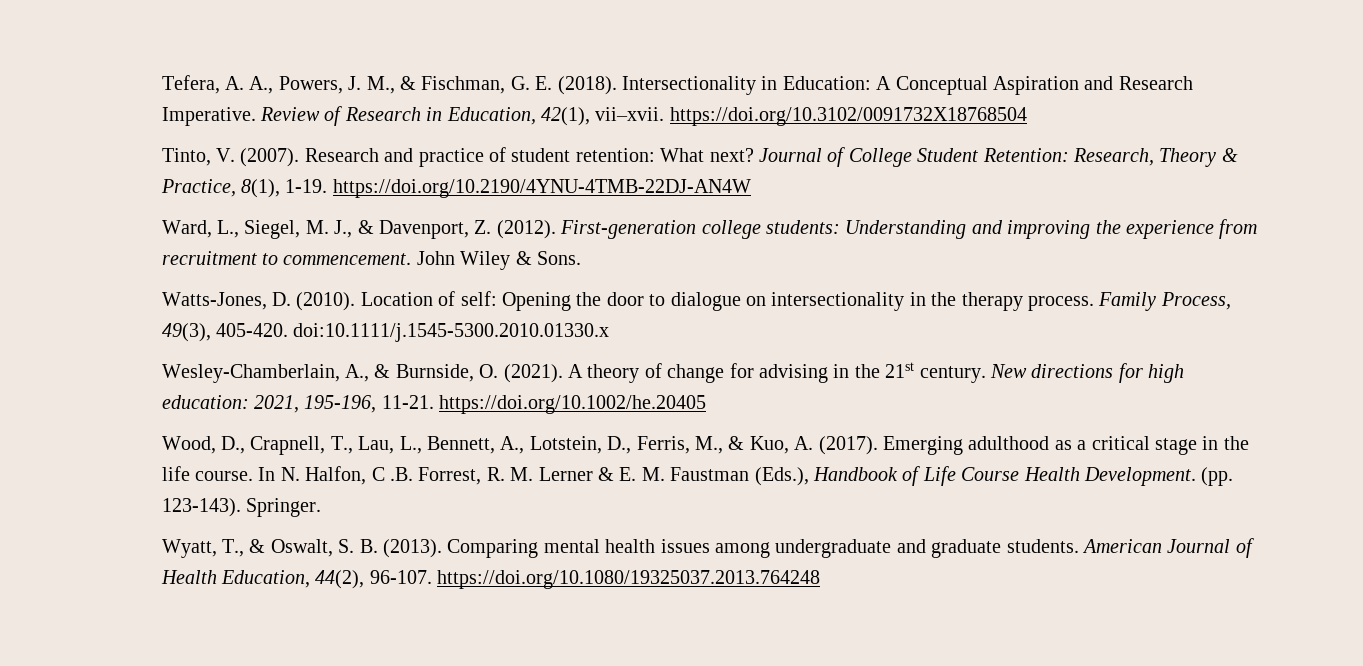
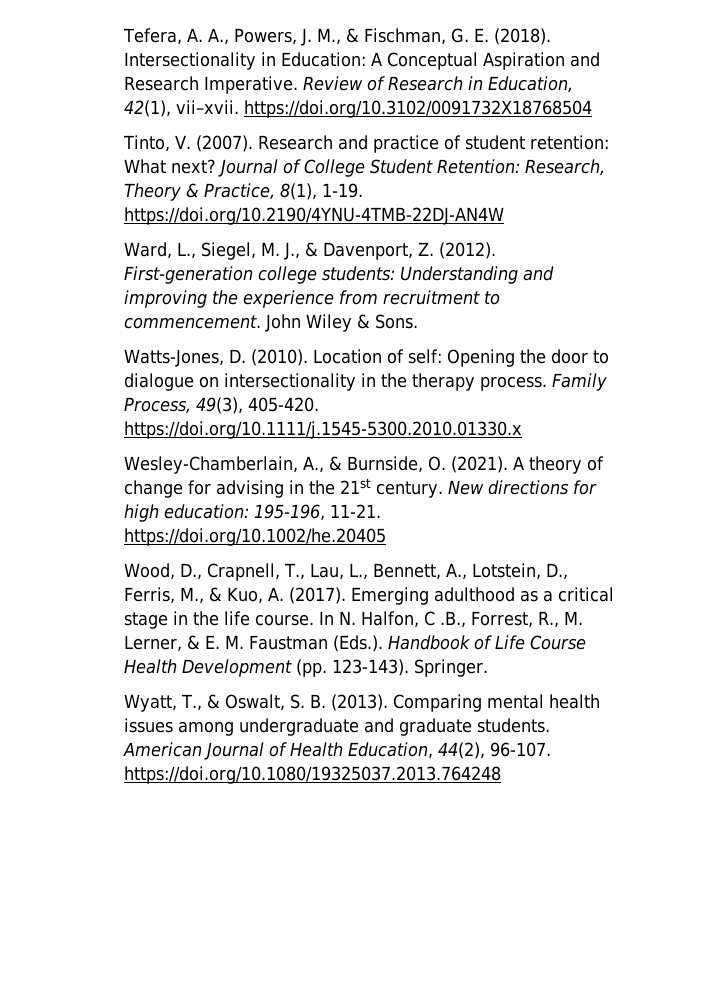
- Family Process, 49(3), 405-420. doi:10.1111/j.1545-5300.2010.01330.x
+ Family Process, 49(3), 405-420. https://doi.org/10.1111/j.1545-5300.2010.01330.x
- New directions for high education: 2021, 195-196, 11-21. https://doi.org/10.1002/he.20405
+ New directions for high education: 195-196, 11-21. https://doi.org/10.1002/he.20405
- In N. Halfon, C .B. Forrest, R. M. Lerner & E. M. Faustman (Eds.), Handbook of Life Course Health Development. (pp. 123-143).
+ In N. Halfon, C .B., Forrest, R., M. Lerner, & E. M. Faustman (Eds.). Handbook of Life Course Health Development (pp. 123-143).

